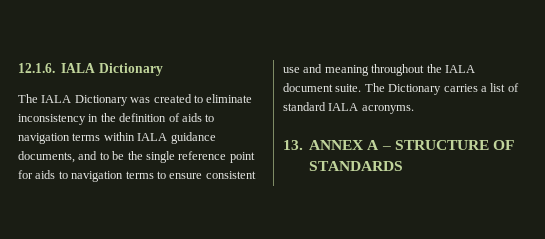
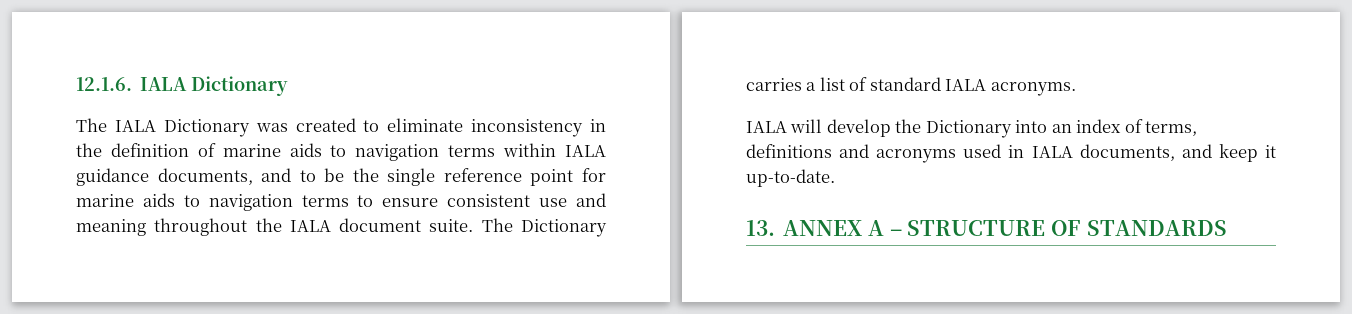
- The IALA Dictionary was created to eliminate inconsistency in the definition of aids to navigation terms within IALA guidance documents, and to be the single reference point for aids to navigation terms to ensure consistent use and meaning throughout the IALA document suite.
+ The IALA Dictionary was created to eliminate inconsistency in the definition of marine aids to navigation terms within IALA guidance documents, and to be the single reference point for marine aids to navigation terms to ensure consistent use and meaning throughout the IALA document suite.
+ IALA will develop the Dictionary into an index of terms, definitions and acronyms used in IALA documents, and keep it up-to-date.

